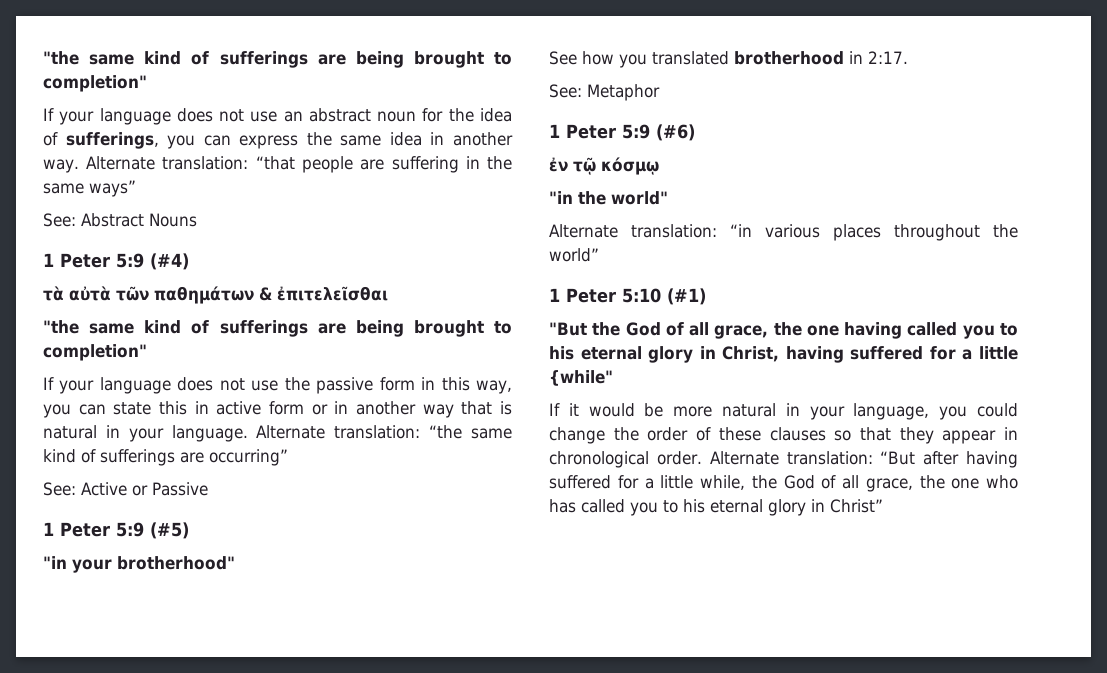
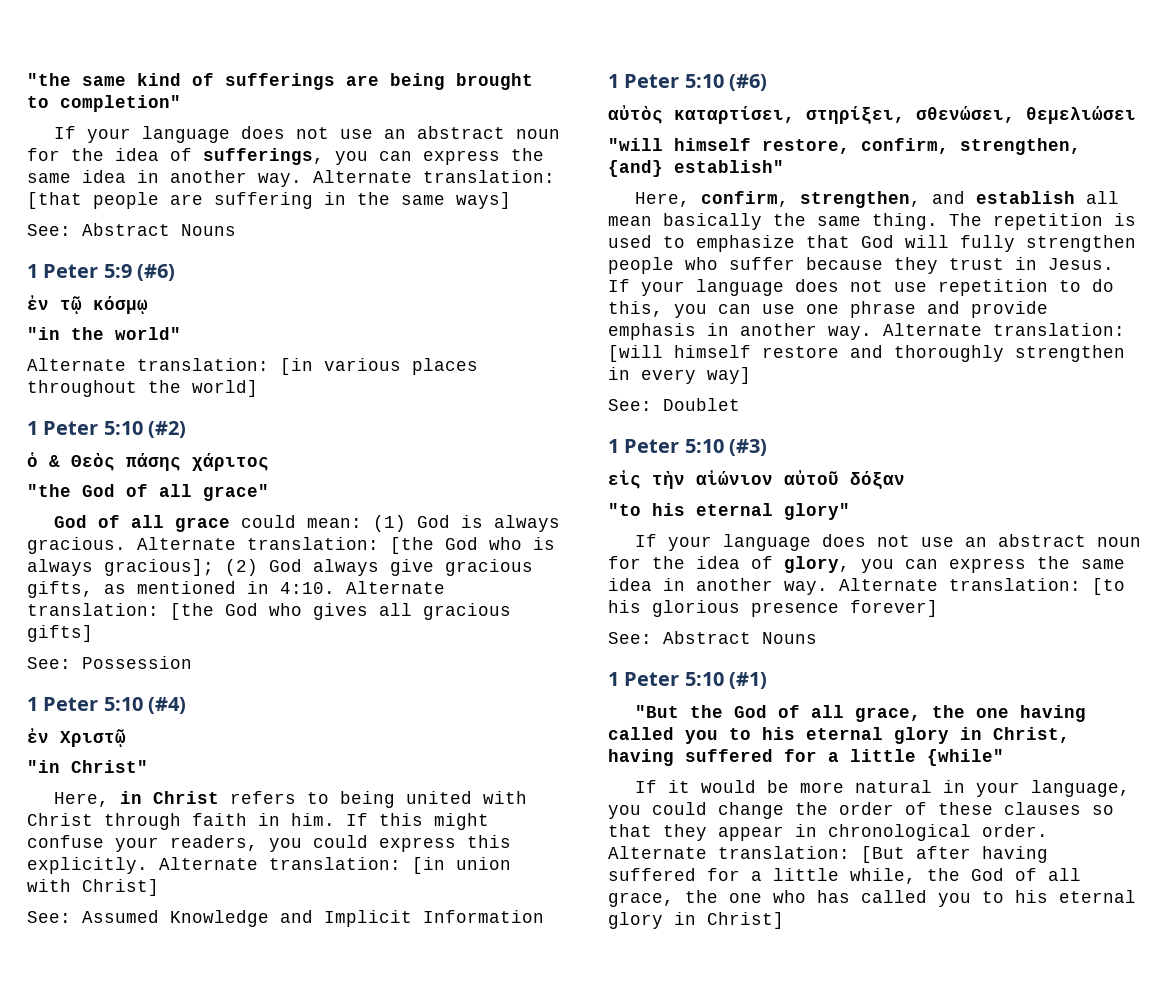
- Alternate translation: “that people are suffering in the same ways”
+ Alternate translation: [that people are suffering in the same ways]
  See: Abstract Nouns
- 1 Peter 5:9 (#4)
- τὰ αὐτὰ τῶν παθημάτων & ἐπιτελεῖσθαι
- "the same kind of sufferings are being brought to completion"
- If your language does not use the passive form in this way, you can state this in active form or in another way that is natural in your language. Alternate translation: “the same kind of sufferings are occurring”
- See: Active or Passive
- 1 Peter 5:9 (#5)
- "in your brotherhood"
- See how you translated brotherhood in 2:17.
- See: Metaphor
- Alternate translation: “in various places throughout the world”
+ Alternate translation: [in various places throughout the world]
+ 1 Peter 5:10 (#2)
+ ὁ & Θεὸς πάσης χάριτος
+ "the God of all grace"
+ God of all grace could mean: (1) God is always gracious. Alternate translation: [the God who is always gracious]; (2) God always give gracious gifts, as mentioned in 4:10. Alternate translation: [the God who gives all gracious gifts]
+ See: Possession
+ 1 Peter 5:10 (#4)
+ ἐν Χριστῷ
+ "in Christ"
+ Here, in Christ refers to being united with Christ through faith in him. If this might confuse your readers, you could express this explicitly. Alternate translation: [in union with Christ]
+ See: Assumed Knowledge and Implicit Information
+ 1 Peter 5:10 (#6)
+ αὐτὸς καταρτίσει, στηρίξει, σθενώσει, θεμελιώσει
+ "will himself restore, confirm, strengthen, {and} establish"
+ Here, confirm, strengthen, and establish all mean basically the same thing. The repetition is used to emphasize that God will fully strengthen people who suffer because they trust in Jesus. If your language does not use repetition to do this, you can use one phrase and provide emphasis in another way. Alternate translation: [will himself restore and thoroughly strengthen in every way]
+ See: Doublet
+ 1 Peter 5:10 (#3)
+ εἰς τὴν αἰώνιον αὐτοῦ δόξαν
+ "to his eternal glory"
+ If your language does not use an abstract noun for the idea of glory, you can express the same idea in another way. Alternate translation: [to his glorious presence forever]
+ See: Abstract Nouns
- Alternate translation: “But after having suffered for a little while, the God of all grace, the one who has called you to his eternal glory in Christ”
+ Alternate translation: [But after having suffered for a little while, the God of all grace, the one who has called you to his eternal glory in Christ]

